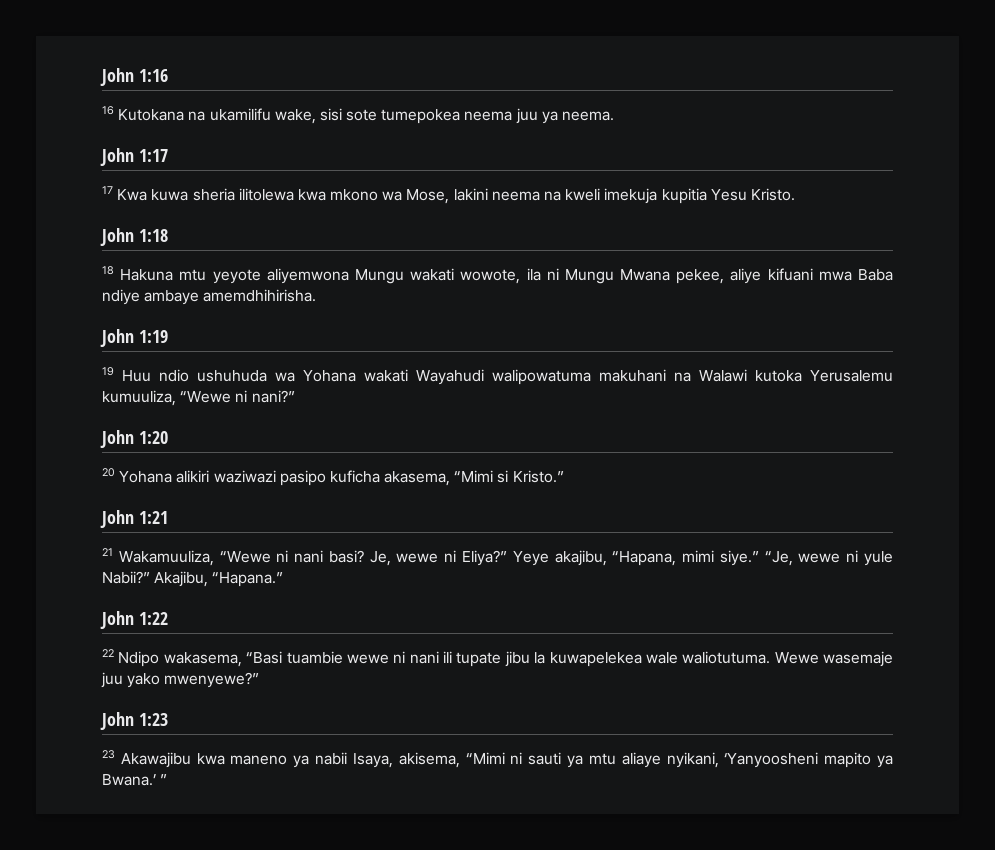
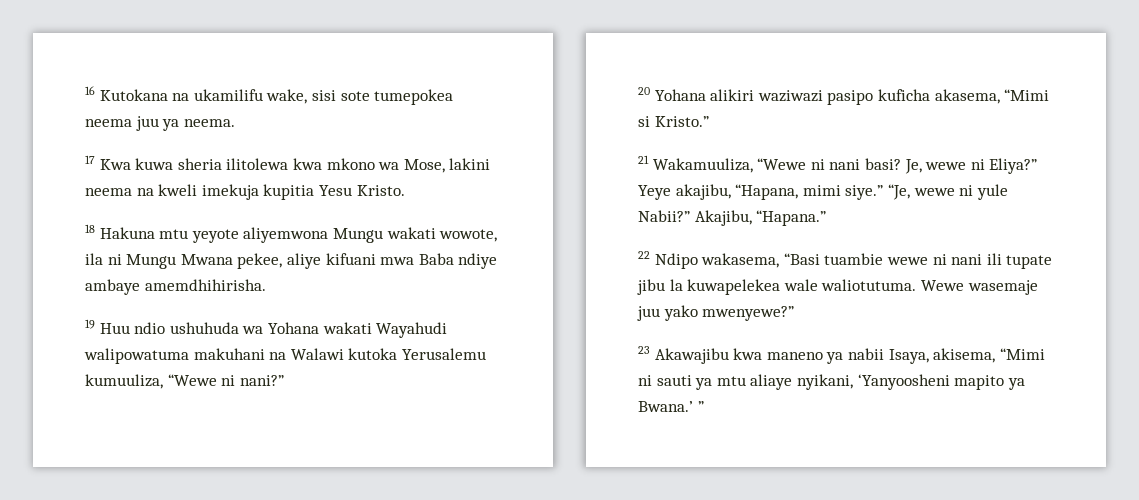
- John 1:16
- John 1:17
- John 1:18
- John 1:19
- John 1:20
- John 1:21
- John 1:22
- John 1:23

